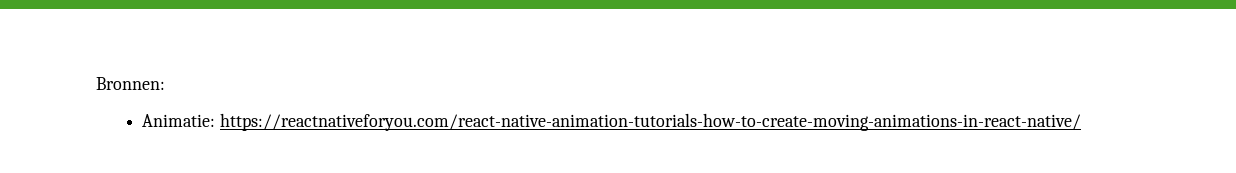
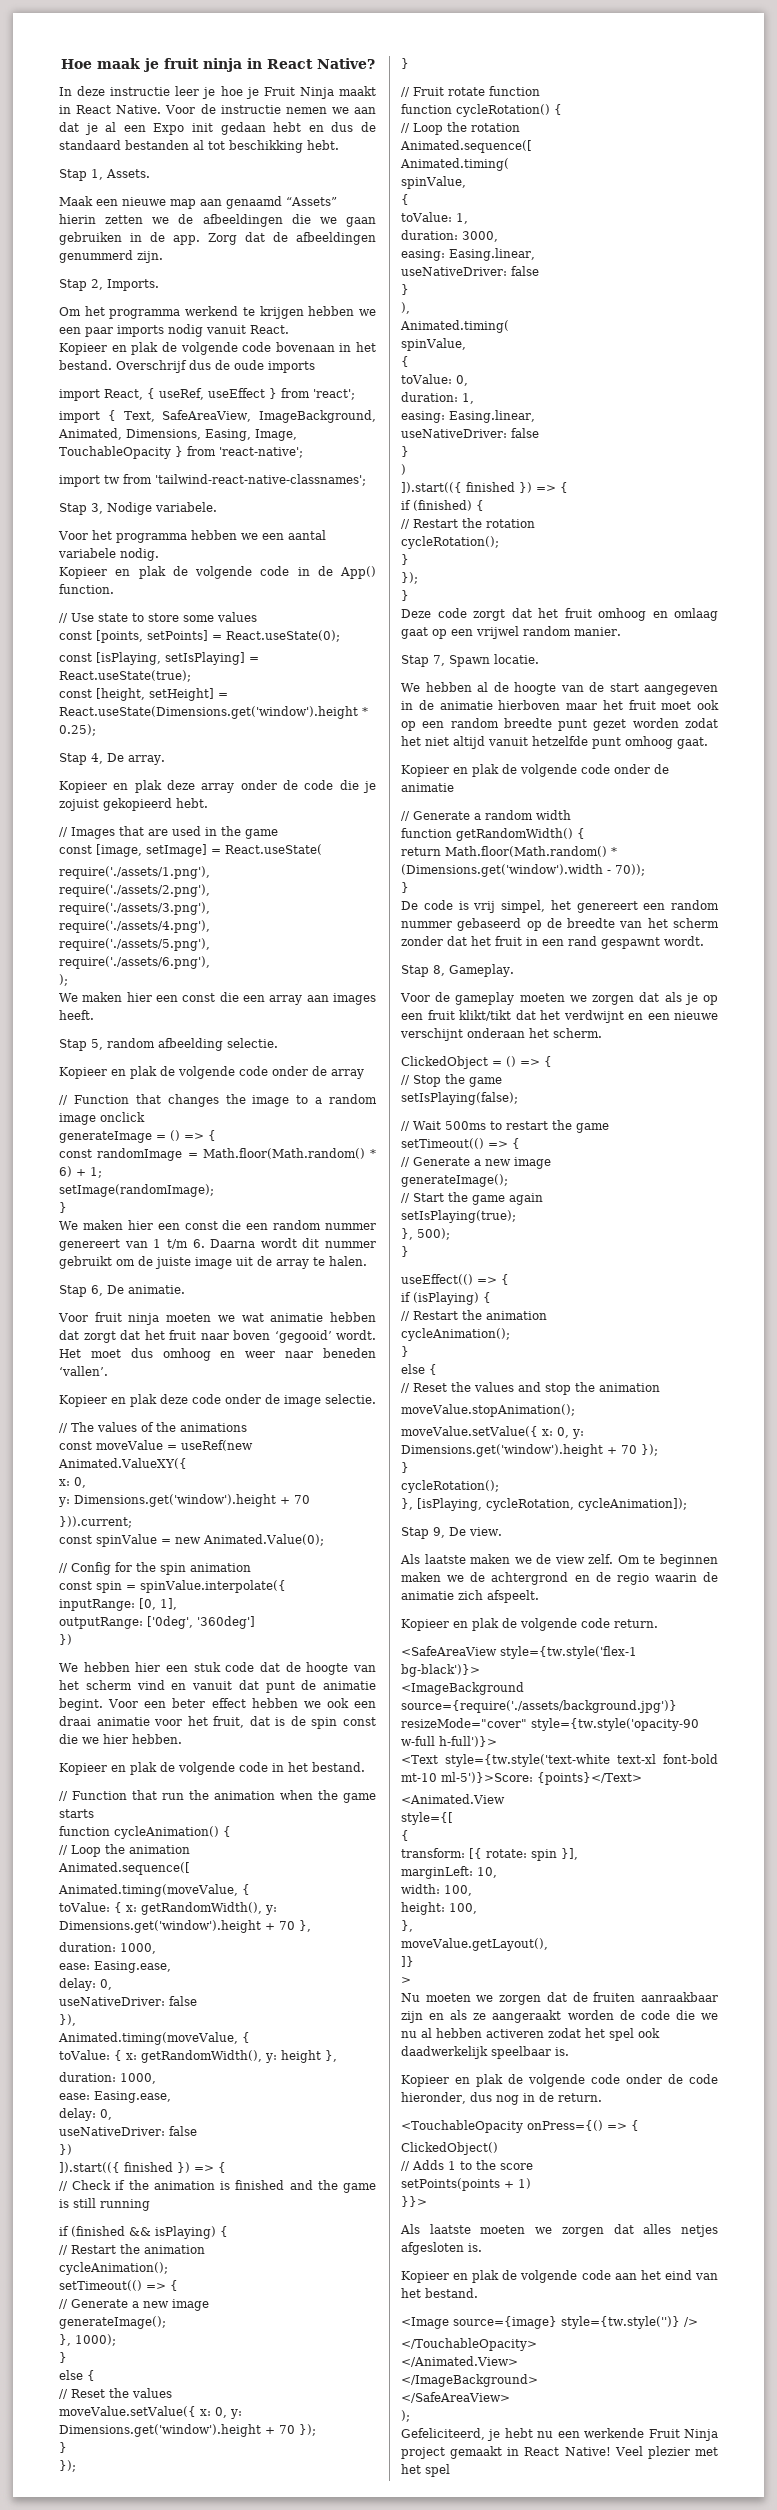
- Bronnen:
- Animatie: https://reactnativeforyou.com/react-native-animation-tutorials-how-to-create-moving-animations-in-react-native/
+ Hoe maak je fruit ninja in React Native?
+ In deze instructie leer je hoe je Fruit Ninja maakt in React Native. Voor de instructie nemen we aan dat je al een Expo init gedaan hebt en dus de standaard bestanden al tot beschikking hebt.
+ Stap 1, Assets.
+ Maak een nieuwe map aan genaamd “Assets” hierin zetten we de afbeeldingen die we gaan gebruiken in de app. Zorg dat de afbeeldingen genummerd zijn.
+ Stap 2, Imports.
+ Om het programma werkend te krijgen hebben we een paar imports nodig vanuit React.
+ Kopieer en plak de volgende code bovenaan in het bestand. Overschrijf dus de oude imports
+ import React, { useRef, useEffect } from 'react';
+ import { Text, SafeAreaView, ImageBackground, Animated, Dimensions, Easing, Image, TouchableOpacity } from 'react-native';
+ import tw from 'tailwind-react-native-classnames';
+ Stap 3, Nodige variabele.
+ Voor het programma hebben we een aantal variabele nodig.
+ Kopieer en plak de volgende code in de App() function.
+ // Use state to store some values
+ const [points, setPoints] = React.useState(0);
+ const [isPlaying, setIsPlaying] = React.useState(true);
+ const [height, setHeight] = React.useState(Dimensions.get('window').height * 0.25);
+ Stap 4, De array.
+ Kopieer en plak deze array onder de code die je zojuist gekopieerd hebt.
+ // Images that are used in the game
+ const [image, setImage] = React.useState(
+ require('./assets/1.png'),
+ require('./assets/2.png'),
+ require('./assets/3.png'),
+ require('./assets/4.png'),
+ require('./assets/5.png'),
+ require('./assets/6.png'),
+ );
+ We maken hier een const die een array aan images heeft.
+ Stap 5, random afbeelding selectie.
+ Kopieer en plak de volgende code onder de array
+ // Function that changes the image to a random image onclick
+ generateImage = () => {
+ const randomImage = Math.floor(Math.random() * 6) + 1;
+ setImage(randomImage);
+ }
+ We maken hier een const die een random nummer genereert van 1 t/m 6. Daarna wordt dit nummer gebruikt om de juiste image uit de array te halen.
+ Stap 6, De animatie.
+ Voor fruit ninja moeten we wat animatie hebben dat zorgt dat het fruit naar boven ‘gegooid’ wordt. Het moet dus omhoog en weer naar beneden ‘vallen’.
+ Kopieer en plak deze code onder de image selectie.
+ // The values of the animations
+ const moveValue = useRef(new Animated.ValueXY({
+ x: 0,
+ y: Dimensions.get('window').height + 70
+ })).current;
+ const spinValue = new Animated.Value(0);
+ // Config for the spin animation
+ const spin = spinValue.interpolate({
+ inputRange: [0, 1],
+ outputRange: ['0deg', '360deg']
+ })
+ We hebben hier een stuk code dat de hoogte van het scherm vind en vanuit dat punt de animatie begint. Voor een beter effect hebben we ook een draai animatie voor het fruit, dat is de spin const die we hier hebben.
+ Kopieer en plak de volgende code in het bestand.
+ // Function that run the animation when the game starts
+ function cycleAnimation() {
+ // Loop the animation
+ Animated.sequence([
+ Animated.timing(moveValue, {
+ toValue: { x: getRandomWidth(), y: Dimensions.get('window').height + 70 },
+ duration: 1000,
+ ease: Easing.ease,
+ delay: 0,
+ useNativeDriver: false
+ }),
+ Animated.timing(moveValue, {
+ toValue: { x: getRandomWidth(), y: height },
+ duration: 1000,
+ ease: Easing.ease,
+ delay: 0,
+ useNativeDriver: false
+ })
+ ]).start(({ finished }) => {
+ // Check if the animation is finished and the game is still running
+ if (finished && isPlaying) {
+ // Restart the animation
+ cycleAnimation();
+ setTimeout(() => {
+ // Generate a new image
+ generateImage();
+ }, 1000);
+ }
+ else {
+ // Reset the values
+ moveValue.setValue({ x: 0, y: Dimensions.get('window').height + 70 });
+ }
+ });
+ }
+ // Fruit rotate function
+ function cycleRotation() {
+ // Loop the rotation
+ Animated.sequence([
+ Animated.timing(
+ spinValue,
+ {
+ toValue: 1,
+ duration: 3000,
+ easing: Easing.linear,
+ useNativeDriver: false
+ }
+ ),
+ Animated.timing(
+ spinValue,
+ {
+ toValue: 0,
+ duration: 1,
+ easing: Easing.linear,
+ useNativeDriver: false
+ }
+ )
+ ]).start(({ finished }) => {
+ if (finished) {
+ // Restart the rotation
+ cycleRotation();
+ }
+ });
+ }
+ Deze code zorgt dat het fruit omhoog en omlaag gaat op een vrijwel random manier.
+ Stap 7, Spawn locatie.
+ We hebben al de hoogte van de start aangegeven in de animatie hierboven maar het fruit moet ook op een random breedte punt gezet worden zodat het niet altijd vanuit hetzelfde punt omhoog gaat.
+ Kopieer en plak de volgende code onder de animatie
+ // Generate a random width
+ function getRandomWidth() {
+ return Math.floor(Math.random() * (Dimensions.get('window').width - 70));
+ }
+ De code is vrij simpel, het genereert een random nummer gebaseerd op de breedte van het scherm zonder dat het fruit in een rand gespawnt wordt.
+ Stap 8, Gameplay.
+ Voor de gameplay moeten we zorgen dat als je op een fruit klikt/tikt dat het verdwijnt en een nieuwe verschijnt onderaan het scherm.
+ ClickedObject = () => {
+ // Stop the game
+ setIsPlaying(false);
+ // Wait 500ms to restart the game
+ setTimeout(() => {
+ // Generate a new image
+ generateImage();
+ // Start the game again
+ setIsPlaying(true);
+ }, 500);
+ }
+ useEffect(() => {
+ if (isPlaying) {
+ // Restart the animation
+ cycleAnimation();
+ }
+ else {
+ // Reset the values and stop the animation
+ moveValue.stopAnimation();
+ moveValue.setValue({ x: 0, y: Dimensions.get('window').height + 70 });
+ }
+ cycleRotation();
+ }, [isPlaying, cycleRotation, cycleAnimation]);
+ Stap 9, De view.
+ Als laatste maken we de view zelf. Om te beginnen maken we de achtergrond en de regio waarin de animatie zich afspeelt.
+ Kopieer en plak de volgende code return.
+ <SafeAreaView style={tw.style('flex-1 bg-black')}>
+ <ImageBackground source={require('./assets/background.jpg')} resizeMode="cover" style={tw.style('opacity-90 w-full h-full')}>
+ <Text style={tw.style('text-white text-xl font-bold mt-10 ml-5')}>Score: {points}</Text>
+ <Animated.View
+ style={[
+ {
+ transform: [{ rotate: spin }],
+ marginLeft: 10,
+ width: 100,
+ height: 100,
+ },
+ moveValue.getLayout(),
+ ]}
+ >
+ Nu moeten we zorgen dat de fruiten aanraakbaar zijn en als ze aangeraakt worden de code die we nu al hebben activeren zodat het spel ook daadwerkelijk speelbaar is.
+ Kopieer en plak de volgende code onder de code hieronder, dus nog in de return.
+ <TouchableOpacity onPress={() => {
+ ClickedObject()
+ // Adds 1 to the score
+ setPoints(points + 1)
+ }}>
+ Als laatste moeten we zorgen dat alles netjes afgesloten is.
+ Kopieer en plak de volgende code aan het eind van het bestand.
+ <Image source={image} style={tw.style('')} />
+ </TouchableOpacity>
+ </Animated.View>
+ </ImageBackground>
+ </SafeAreaView>
+ );
+ Gefeliciteerd, je hebt nu een werkende Fruit Ninja project gemaakt in React Native! Veel plezier met het spel

